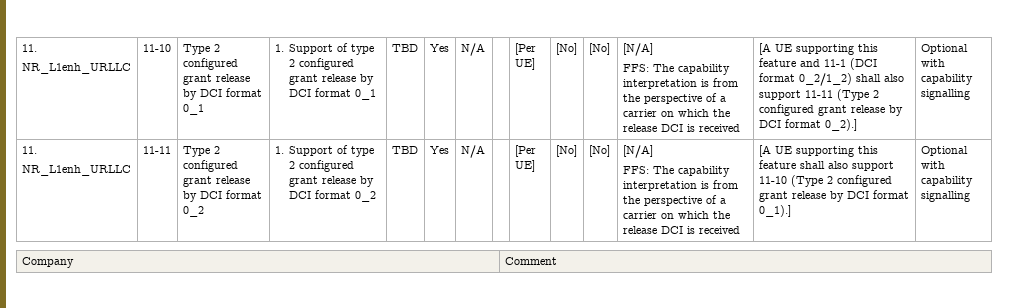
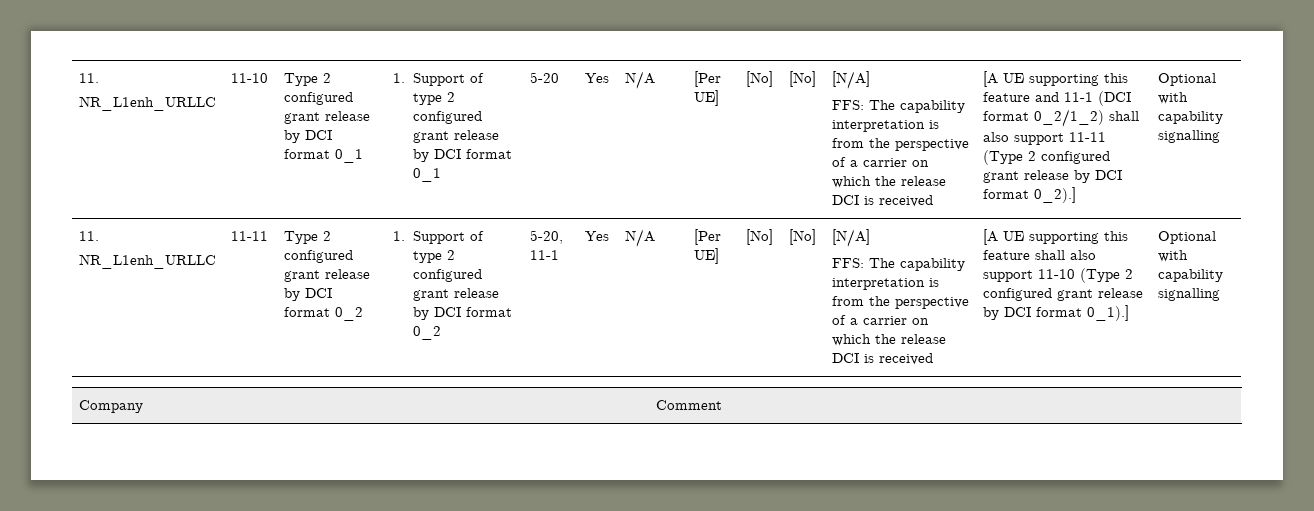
- 1. Support of type 2 configured grant release by DCI format 0_1 | TBD
+ 1. Support of type 2 configured grant release by DCI format 0_1 | 5-20
- 1. Support of type 2 configured grant release by DCI format 0_2 | TBD
+ 1. Support of type 2 configured grant release by DCI format 0_2 | 5-20, 11-1

